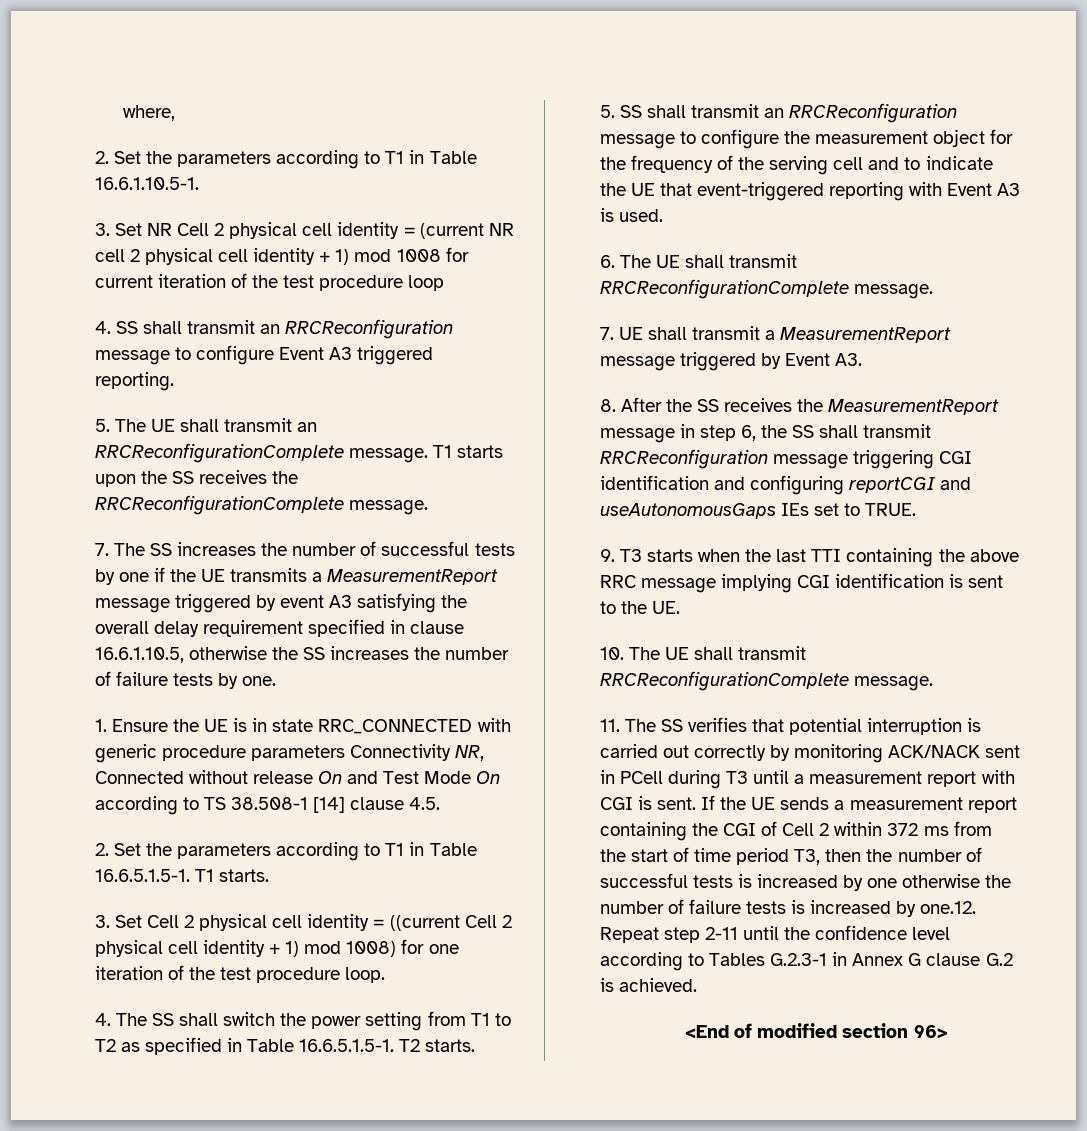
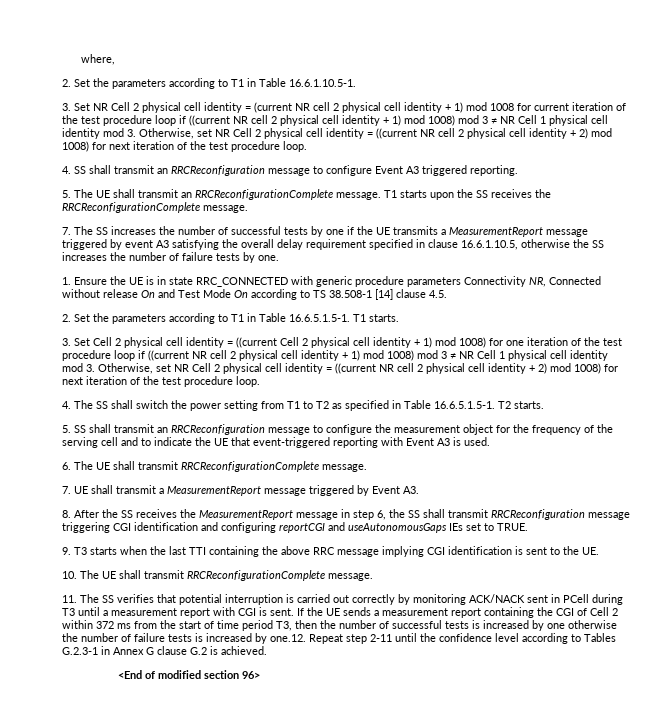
- 3. Set NR Cell 2 physical cell identity = (current NR cell 2 physical cell identity + 1) mod 1008 for current iteration of the test procedure loop
+ 3. Set NR Cell 2 physical cell identity = (current NR cell 2 physical cell identity + 1) mod 1008 for current iteration of the test procedure loop if ((current NR cell 2 physical cell identity + 1) mod 1008) mod 3 ≠ NR Cell 1 physical cell identity mod 3. Otherwise, set NR Cell 2 physical cell identity = ((current NR cell 2 physical cell identity + 2) mod 1008) for next iteration of the test procedure loop.
- 3. Set Cell 2 physical cell identity = ((current Cell 2 physical cell identity + 1) mod 1008) for one iteration of the test procedure loop.
+ 3. Set Cell 2 physical cell identity = ((current Cell 2 physical cell identity + 1) mod 1008) for one iteration of the test procedure loop if ((current NR cell 2 physical cell identity + 1) mod 1008) mod 3 ≠ NR Cell 1 physical cell identity mod 3. Otherwise, set NR Cell 2 physical cell identity = ((current NR cell 2 physical cell identity + 2) mod 1008) for next iteration of the test procedure loop.

